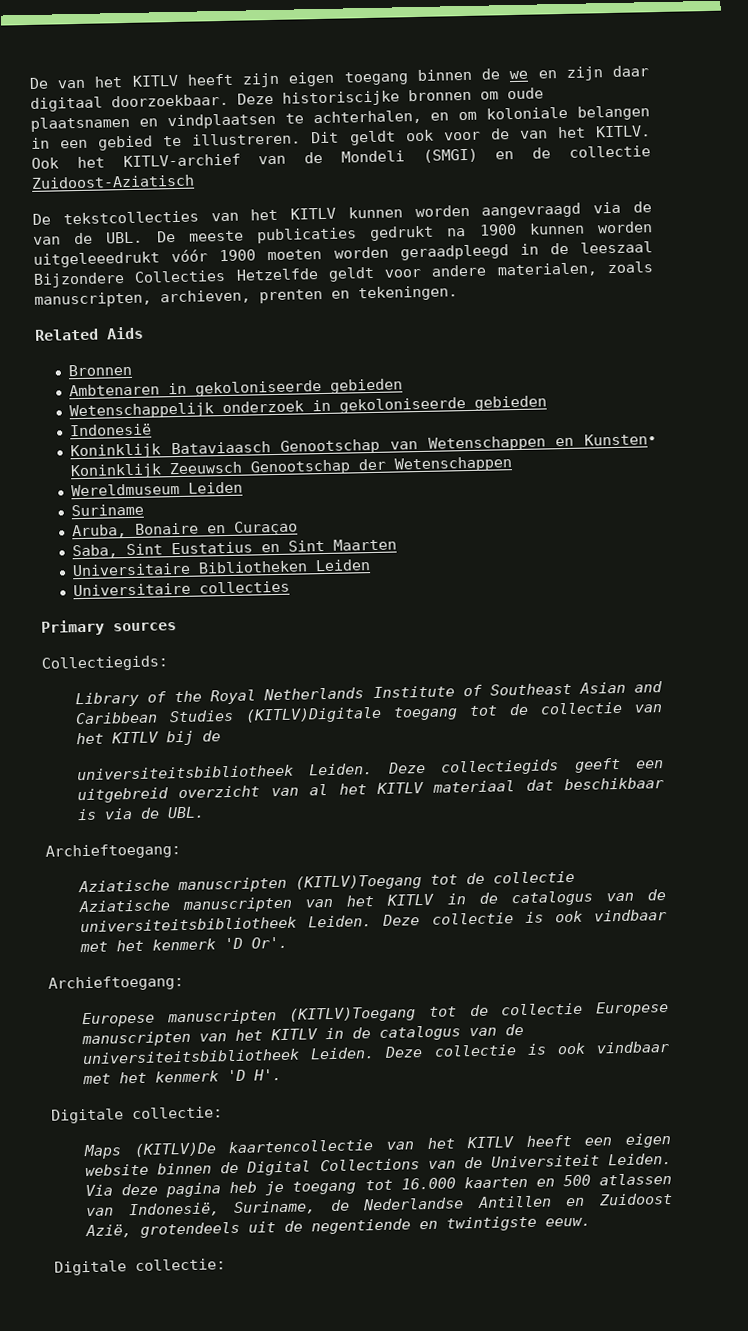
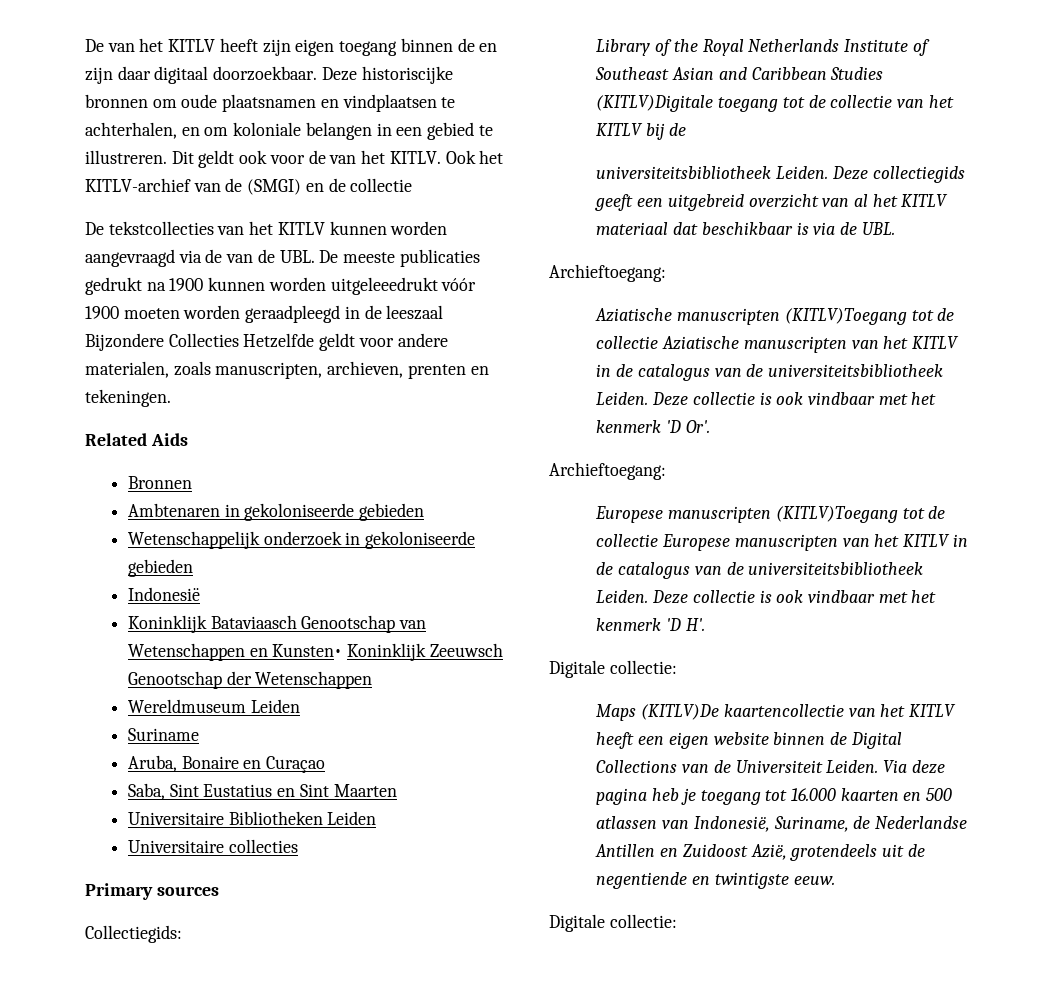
- De van het KITLV heeft zijn eigen toegang binnen de we en zijn daar digitaal doorzoekbaar.
+ De van het KITLV heeft zijn eigen toegang binnen de en zijn daar digitaal doorzoekbaar.
- Ook het KITLV-archief van de Mondeli (SMGI) en de collectie Zuidoost-Aziatisch
+ Ook het KITLV-archief van de (SMGI) en de collectie

